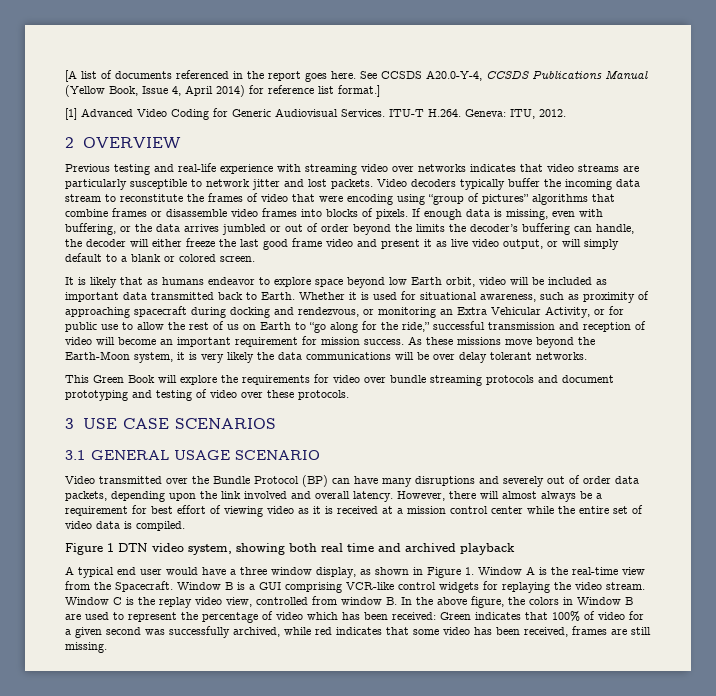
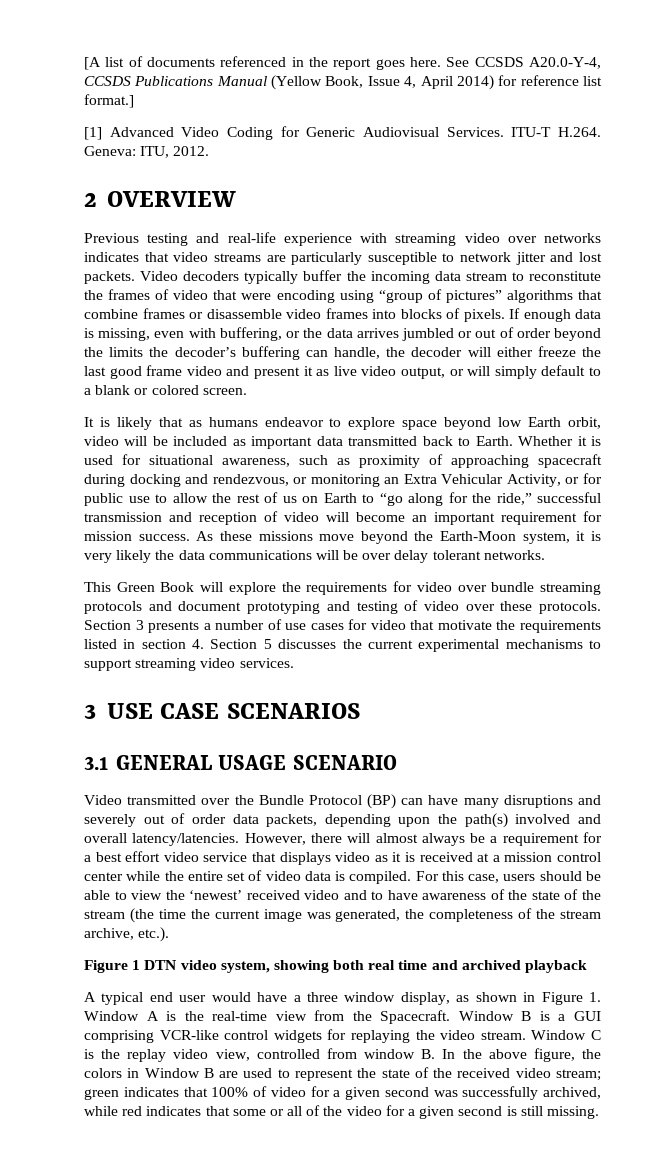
+ Section 3 presents a number of use cases for video that motivate the requirements listed in section 4. Section 5 discusses the current experimental mechanisms to support streaming video services.
- Video transmitted over the Bundle Protocol (BP) can have many disruptions and severely out of order data packets, depending upon the link involved and overall latency.
+ Video transmitted over the Bundle Protocol (BP) can have many disruptions and severely out of order data packets, depending upon the path(s) involved and overall latency/latencies.
- However, there will almost always be a requirement for best effort of viewing video as it is received at a mission control center while the entire set of video data is compiled.
+ However, there will almost always be a requirement for a best effort video service that displays video as it is received at a mission control center while the entire set of video data is compiled. For this case, users should be able to view the ‘newest’ received video and to have awareness of the state of the stream (the time the current image was generated, the completeness of the stream archive, etc.).
- Window C is the replay video view, controlled from window B. In the above figure, the colors in Window B are used to represent the percentage of video which has been received: Green indicates that 100% of video for a given second was successfully archived, while red indicates that some video has been received, frames are still missing.
+ Window C is the replay video view, controlled from window B. In the above figure, the colors in Window B are used to represent the state of the received video stream; green indicates that 100% of video for a given second was successfully archived, while red indicates that some or all of the video for a given second is still missing.

